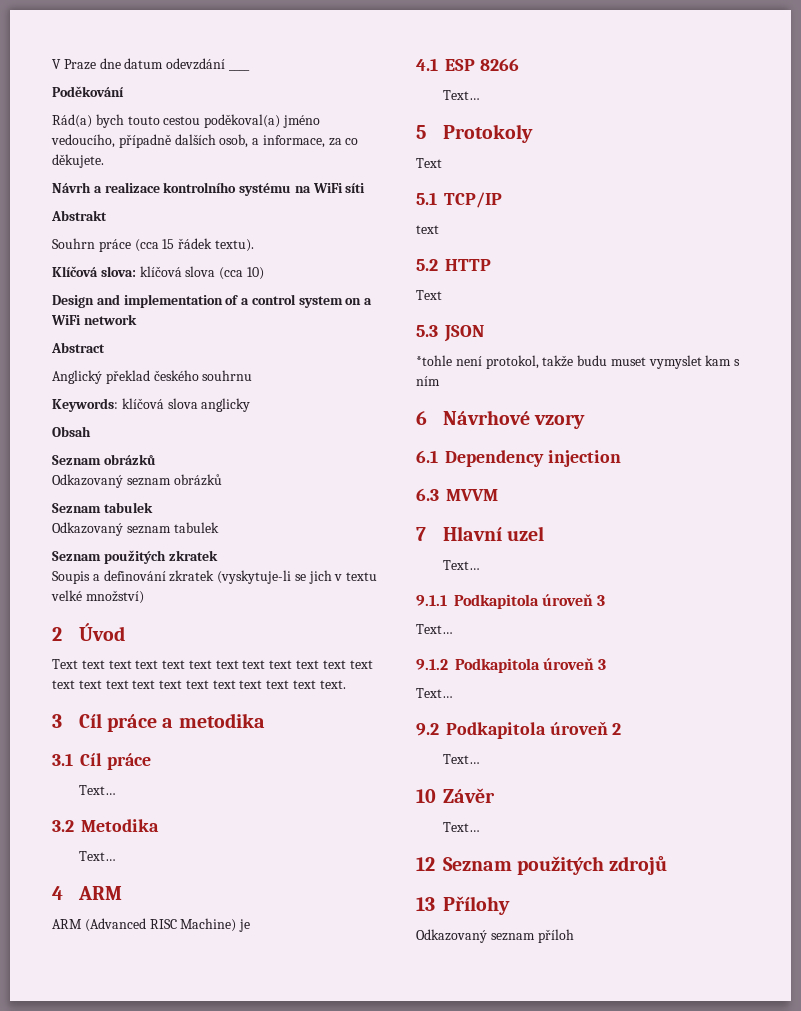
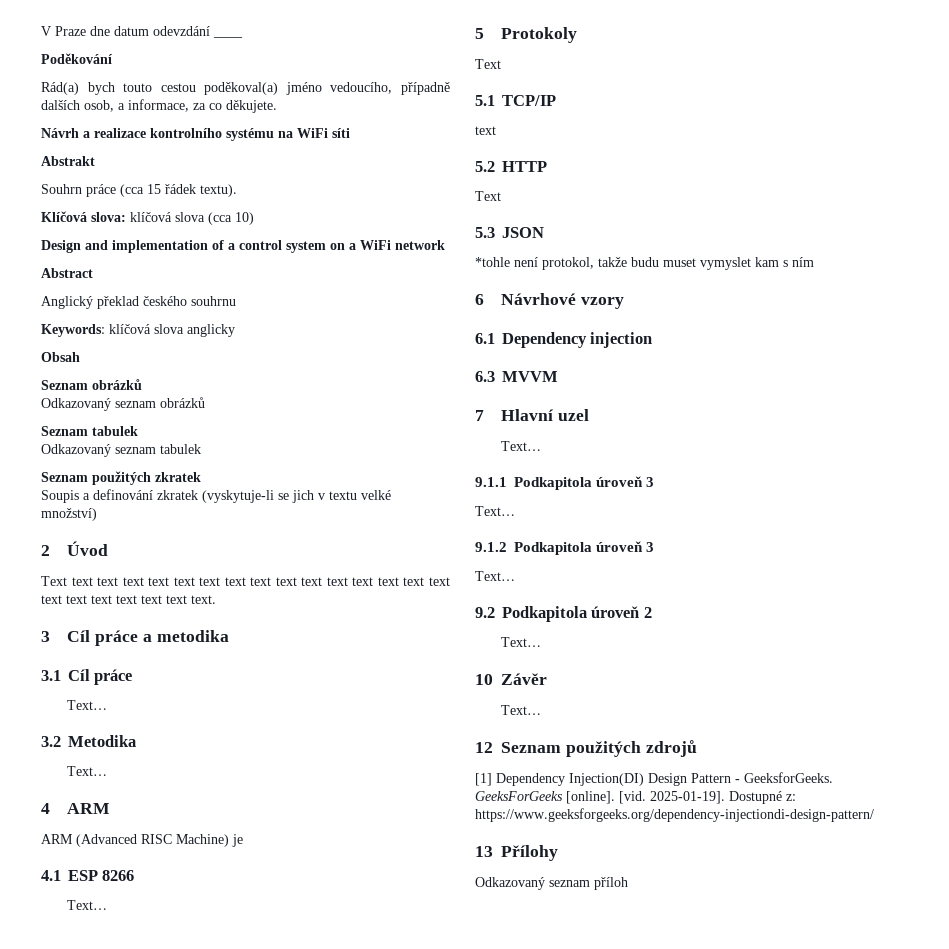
+ [1] Dependency Injection(DI) Design Pattern - GeeksforGeeks. GeeksForGeeks [online]. [vid. 2025-01-19]. Dostupné z: https://www.geeksforgeeks.org/dependency-injectiondi-design-pattern/

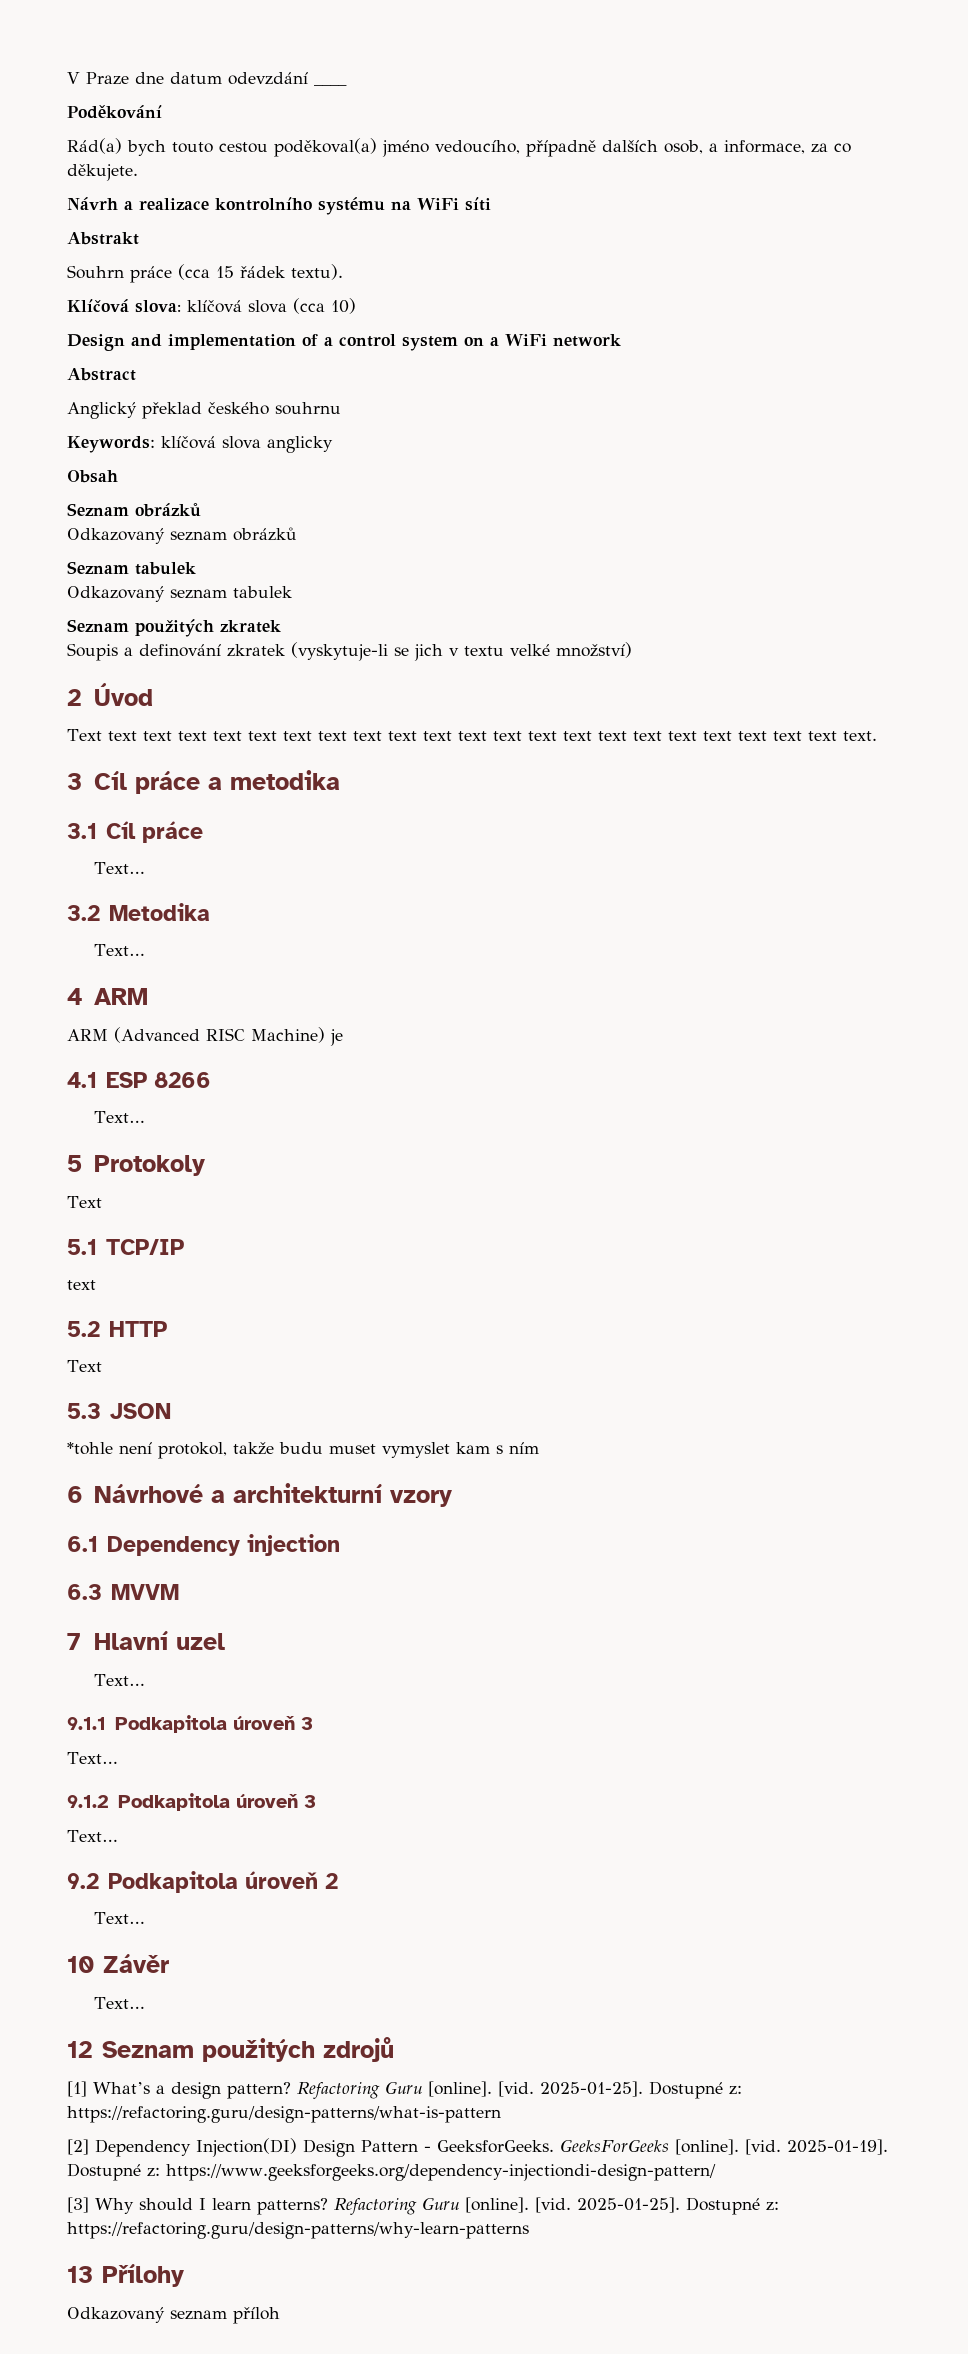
- 6 Návrhové vzory
+ 6 Návrhové a architekturní vzory
- [1] Dependency Injection(DI) Design Pattern - GeeksforGeeks.
+ [1] What’s a design pattern? Refactoring Guru [online]. [vid. 2025-01-25]. Dostupné z: https://refactoring.guru/design-patterns/what-is-pattern
+ [2] Dependency Injection(DI) Design Pattern - GeeksforGeeks.
+ [3] Why should I learn patterns? Refactoring Guru [online]. [vid. 2025-01-25]. Dostupné z: https://refactoring.guru/design-patterns/why-learn-patterns

